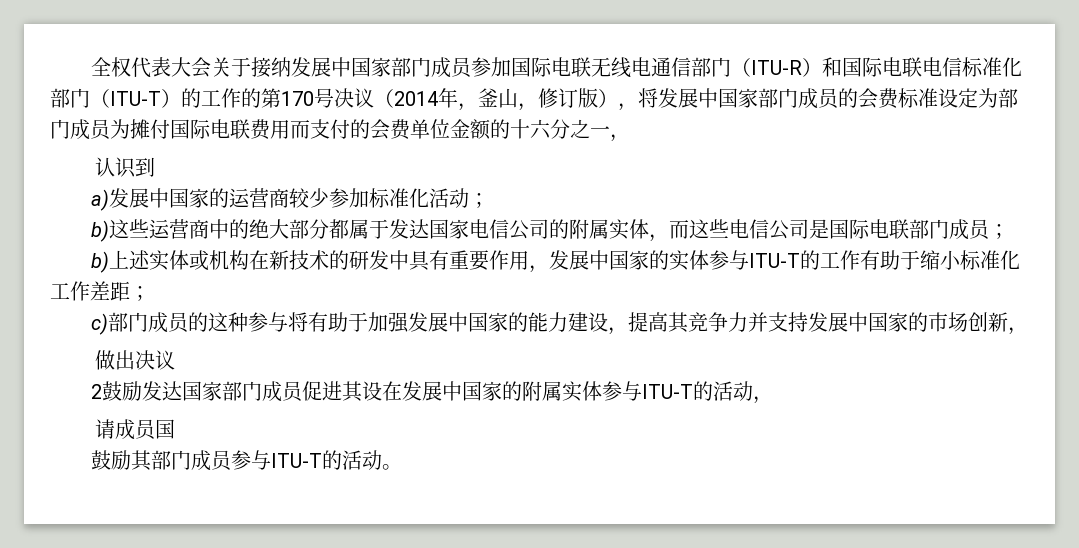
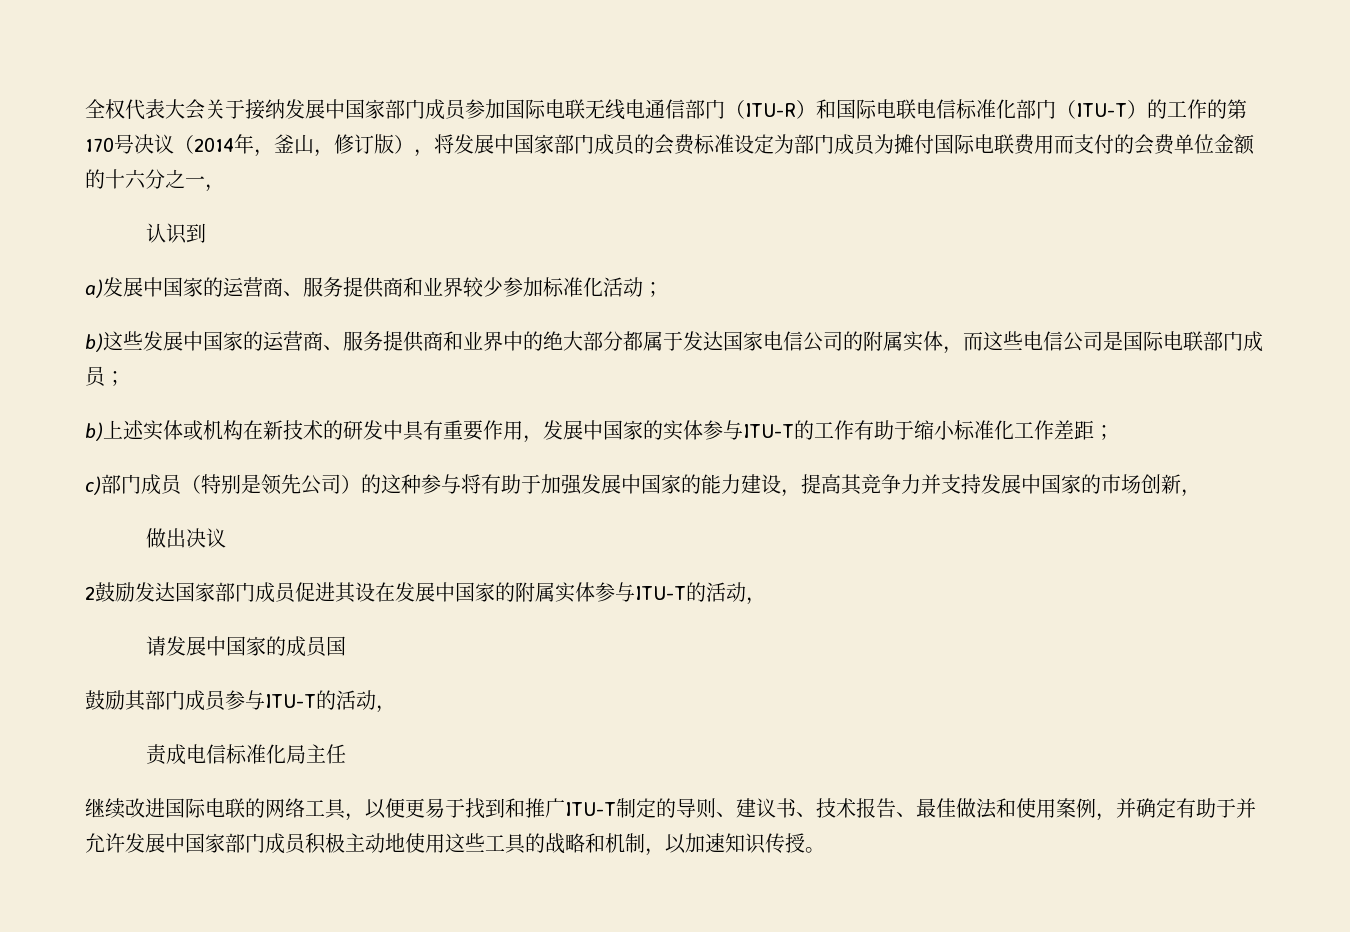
- a)发展中国家的运营商较少参加标准化活动；
+ a)发展中国家的运营商、服务提供商和业界较少参加标准化活动；
- b)这些运营商中的绝大部分都属于发达国家电信公司的附属实体，而这些电信公司是国际电联部门成员；
+ b)这些发展中国家的运营商、服务提供商和业界中的绝大部分都属于发达国家电信公司的附属实体，而这些电信公司是国际电联部门成员；
- c)部门成员的这种参与将有助于加强发展中国家的能力建设，提高其竞争力并支持发展中国家的市场创新，
+ c)部门成员（特别是领先公司）的这种参与将有助于加强发展中国家的能力建设，提高其竞争力并支持发展中国家的市场创新，
- 请成员国
+ 请发展中国家的成员国
- 鼓励其部门成员参与ITU-T的活动。
+ 鼓励其部门成员参与ITU-T的活动，
+ 责成电信标准化局主任
+ 继续改进国际电联的网络工具，以便更易于找到和推广ITU-T制定的导则、建议书、技术报告、最佳做法和使用案例，并确定有助于并允许发展中国家部门成员积极主动地使用这些工具的战略和机制，以加速知识传授。

